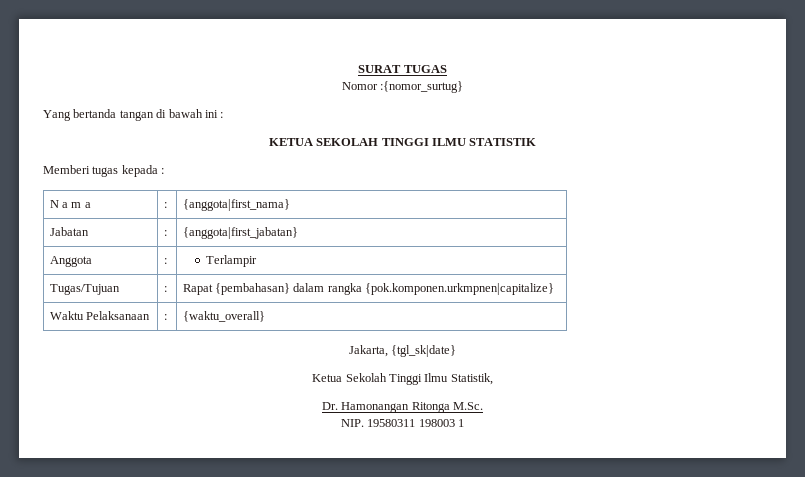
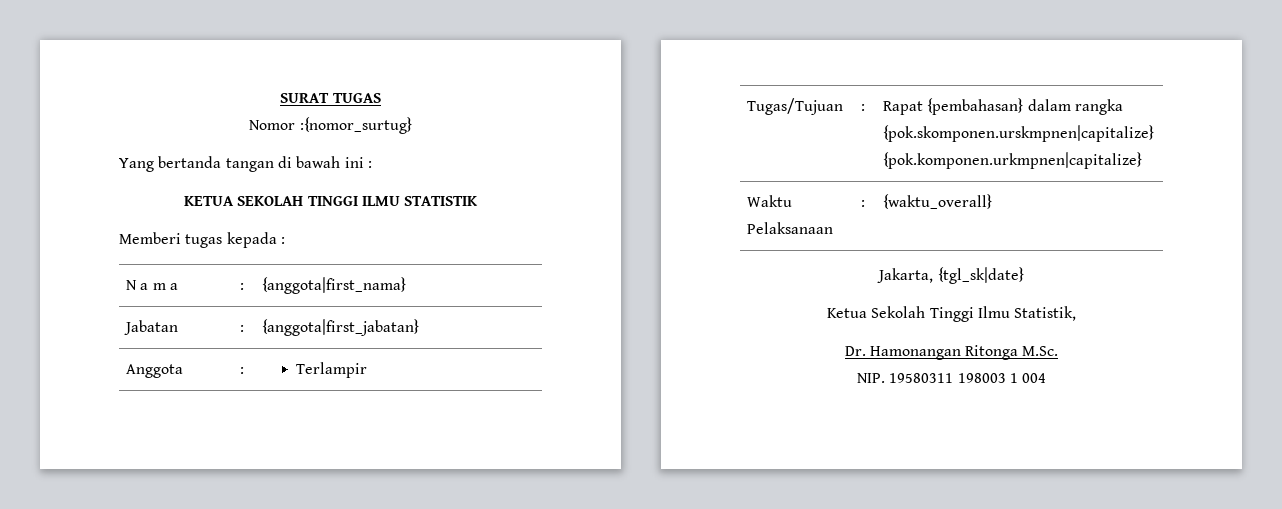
- Tugas/Tujuan | : | Rapat {pembahasan} dalam rangka {pok.komponen.urkmpnen|capitalize}
+ Tugas/Tujuan | : | Rapat {pembahasan} dalam rangka {pok.skomponen.urskmpnen|capitalize} {pok.komponen.urkmpnen|capitalize}
- NIP. 19580311 198003 1
+ NIP. 19580311 198003 1 004

